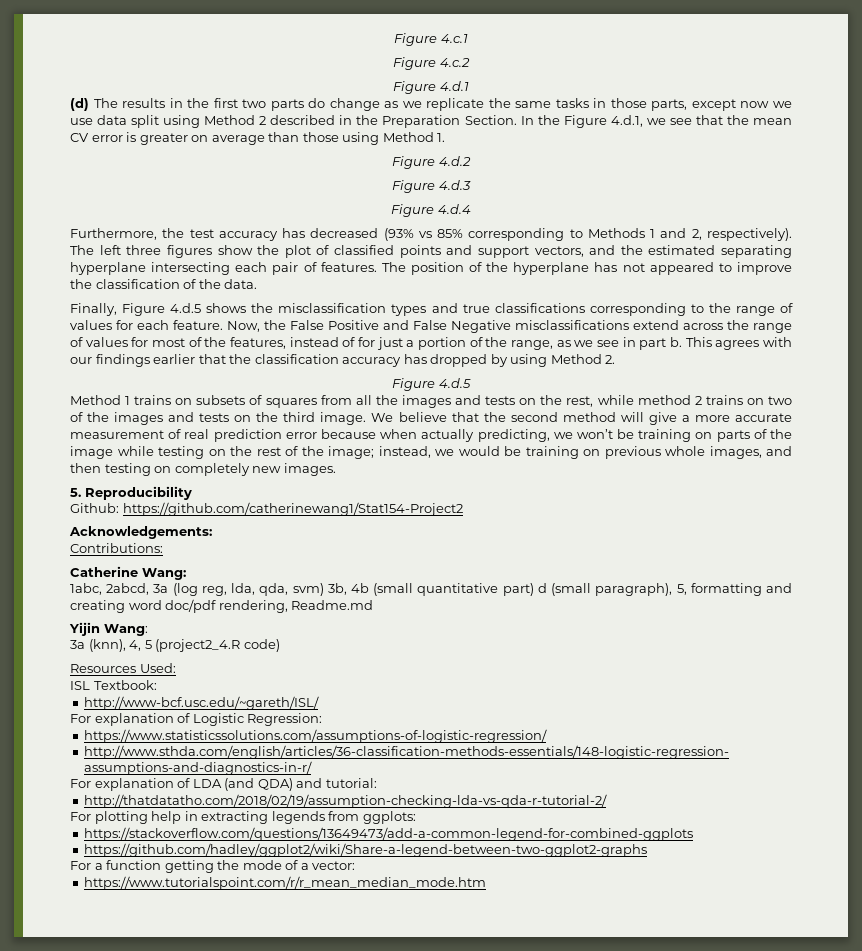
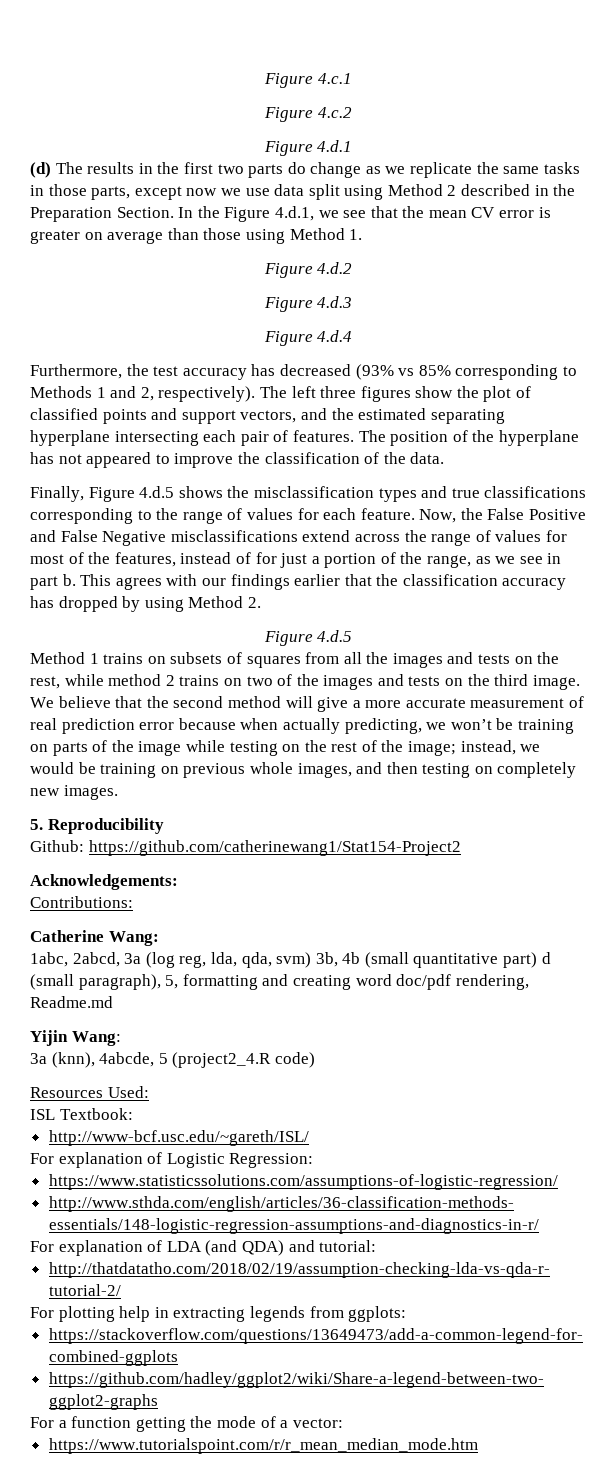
- 3a (knn), 4, 5 (project2_4.R code)
+ 3a (knn), 4abcde, 5 (project2_4.R code)

